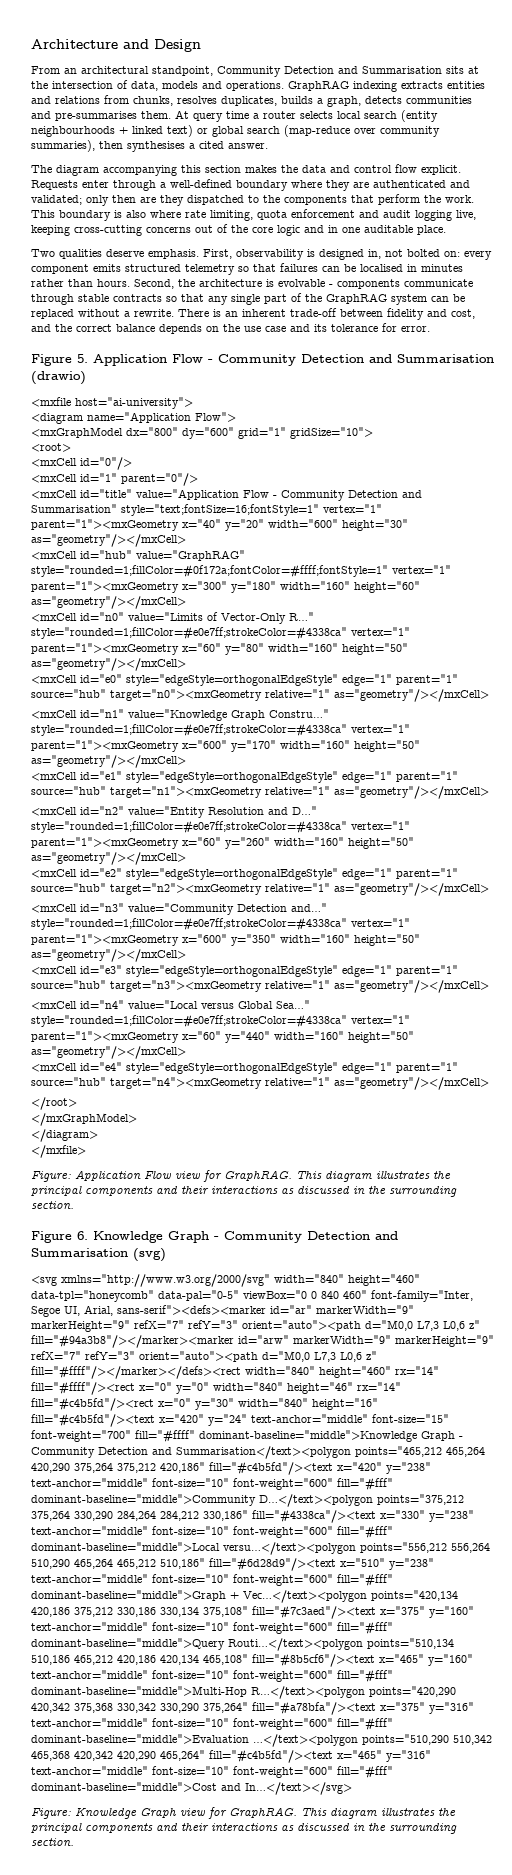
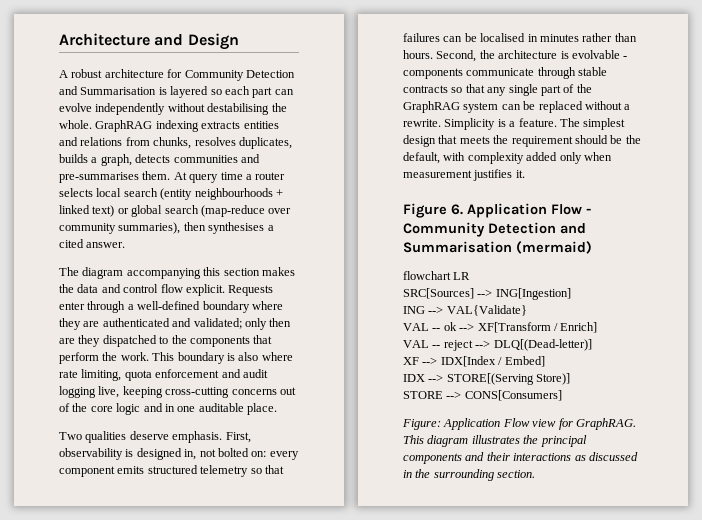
- From an architectural standpoint, Community Detection and Summarisation sits at the intersection of data, models and operations.
+ A robust architecture for Community Detection and Summarisation is layered so each part can evolve independently without destabilising the whole.
- There is an inherent trade-off between fidelity and cost, and the correct balance depends on the use case and its tolerance for error.
- Figure 5. Application Flow - Community Detection and Summarisation (drawio)
- <mxfile host="ai-university">
- <diagram name="Application Flow">
- <mxGraphModel dx="800" dy="600" grid="1" gridSize="10">
- <root>
- <mxCell id="0"/>
- <mxCell id="1" parent="0"/>
- <mxCell id="title" value="Application Flow - Community Detection and Summarisation" style="text;fontSize=16;fontStyle=1" vertex="1" parent="1"><mxGeometry x="40" y="20" width="600" height="30" as="geometry"/></mxCell>
- <mxCell id="hub" value="GraphRAG" style="rounded=1;fillColor=#0f172a;fontColor=#ffff;fontStyle=1" vertex="1" parent="1"><mxGeometry x="300" y="180" width="160" height="60" as="geometry"/></mxCell>
- <mxCell id="n0" value="Limits of Vector-Only R…" style="rounded=1;fillColor=#e0e7ff;strokeColor=#4338ca" vertex="1" parent="1"><mxGeometry x="60" y="80" width="160" height="50" as="geometry"/></mxCell>
- <mxCell id="e0" style="edgeStyle=orthogonalEdgeStyle" edge="1" parent="1" source="hub" target="n0"><mxGeometry relative="1" as="geometry"/></mxCell>
- <mxCell id="n1" value="Knowledge Graph Constru…" style="rounded=1;fillColor=#e0e7ff;strokeColor=#4338ca" vertex="1" parent="1"><mxGeometry x="600" y="170" width="160" height="50" as="geometry"/></mxCell>
- <mxCell id="e1" style="edgeStyle=orthogonalEdgeStyle" edge="1" parent="1" source="hub" target="n1"><mxGeometry relative="1" as="geometry"/></mxCell>
- <mxCell id="n2" value="Entity Resolution and D…" style="rounded=1;fillColor=#e0e7ff;strokeColor=#4338ca" vertex="1" parent="1"><mxGeometry x="60" y="260" width="160" height="50" as="geometry"/></mxCell>
- <mxCell id="e2" style="edgeStyle=orthogonalEdgeStyle" edge="1" parent="1" source="hub" target="n2"><mxGeometry relative="1" as="geometry"/></mxCell>
- <mxCell id="n3" value="Community Detection and…" style="rounded=1;fillColor=#e0e7ff;strokeColor=#4338ca" vertex="1" parent="1"><mxGeometry x="600" y="350" width="160" height="50" as="geometry"/></mxCell>
- <mxCell id="e3" style="edgeStyle=orthogonalEdgeStyle" edge="1" parent="1" source="hub" target="n3"><mxGeometry relative="1" as="geometry"/></mxCell>
- <mxCell id="n4" value="Local versus Global Sea…" style="rounded=1;fillColor=#e0e7ff;strokeColor=#4338ca" vertex="1" parent="1"><mxGeometry x="60" y="440" width="160" height="50" as="geometry"/></mxCell>
- <mxCell id="e4" style="edgeStyle=orthogonalEdgeStyle" edge="1" parent="1" source="hub" target="n4"><mxGeometry relative="1" as="geometry"/></mxCell>
- </root>
- </mxGraphModel>
- </diagram>
- </mxfile>
+ Simplicity is a feature. The simplest design that meets the requirement should be the default, with complexity added only when measurement justifies it.
+ Figure 6. Application Flow - Community Detection and Summarisation (mermaid)
+ flowchart LR
+ SRC[Sources] --> ING[Ingestion]
+ ING --> VAL{Validate}
+ VAL -- ok --> XF[Transform / Enrich]
+ VAL -- reject --> DLQ[(Dead-letter)]
+ XF --> IDX[Index / Embed]
+ IDX --> STORE[(Serving Store)]
+ STORE --> CONS[Consumers]
- Figure 6. Knowledge Graph - Community Detection and Summarisation (svg)
- <svg xmlns="http://www.w3.org/2000/svg" width="840" height="460" data-tpl="honeycomb" data-pal="0-5" viewBox="0 0 840 460" font-family="Inter, Segoe UI, Arial, sans-serif"><defs><marker id="ar" markerWidth="9" markerHeight="9" refX="7" refY="3" orient="auto"><path d="M0,0 L7,3 L0,6 z" fill="#94a3b8"/></marker><marker id="arw" markerWidth="9" markerHeight="9" refX="7" refY="3" orient="auto"><path d="M0,0 L7,3 L0,6 z" fill="#ffff"/></marker></defs><rect width="840" height="460" rx="14" fill="#ffff"/><rect x="0" y="0" width="840" height="46" rx="14" fill="#c4b5fd"/><rect x="0" y="30" width="840" height="16" fill="#c4b5fd"/><text x="420" y="24" text-anchor="middle" font-size="15" font-weight="700" fill="#ffff" dominant-baseline="middle">Knowledge Graph - Community Detection and Summarisation</text><polygon points="465,212 465,264 420,290 375,264 375,212 420,186" fill="#c4b5fd"/><text x="420" y="238" text-anchor="middle" font-size="10" font-weight="600" fill="#fff" dominant-baseline="middle">Community D…</text><polygon points="375,212 375,264 330,290 284,264 284,212 330,186" fill="#4338ca"/><text x="330" y="238" text-anchor="middle" font-size="10" font-weight="600" fill="#fff" dominant-baseline="middle">Local versu…</text><polygon points="556,212 556,264 510,290 465,264 465,212 510,186" fill="#6d28d9"/><text x="510" y="238" text-anchor="middle" font-size="10" font-weight="600" fill="#fff" dominant-baseline="middle">Graph + Vec…</text><polygon points="420,134 420,186 375,212 330,186 330,134 375,108" fill="#7c3aed"/><text x="375" y="160" text-anchor="middle" font-size="10" font-weight="600" fill="#fff" dominant-baseline="middle">Query Routi…</text><polygon points="510,134 510,186 465,212 420,186 420,134 465,108" fill="#8b5cf6"/><text x="465" y="160" text-anchor="middle" font-size="10" font-weight="600" fill="#fff" dominant-baseline="middle">Multi-Hop R…</text><polygon points="420,290 420,342 375,368 330,342 330,290 375,264" fill="#a78bfa"/><text x="375" y="316" text-anchor="middle" font-size="10" font-weight="600" fill="#fff" dominant-baseline="middle">Evaluation …</text><polygon points="510,290 510,342 465,368 420,342 420,290 465,264" fill="#c4b5fd"/><text x="465" y="316" text-anchor="middle" font-size="10" font-weight="600" fill="#fff" dominant-baseline="middle">Cost and In…</text></svg>
- Figure: Knowledge Graph view for GraphRAG. This diagram illustrates the principal components and their interactions as discussed in the surrounding section.

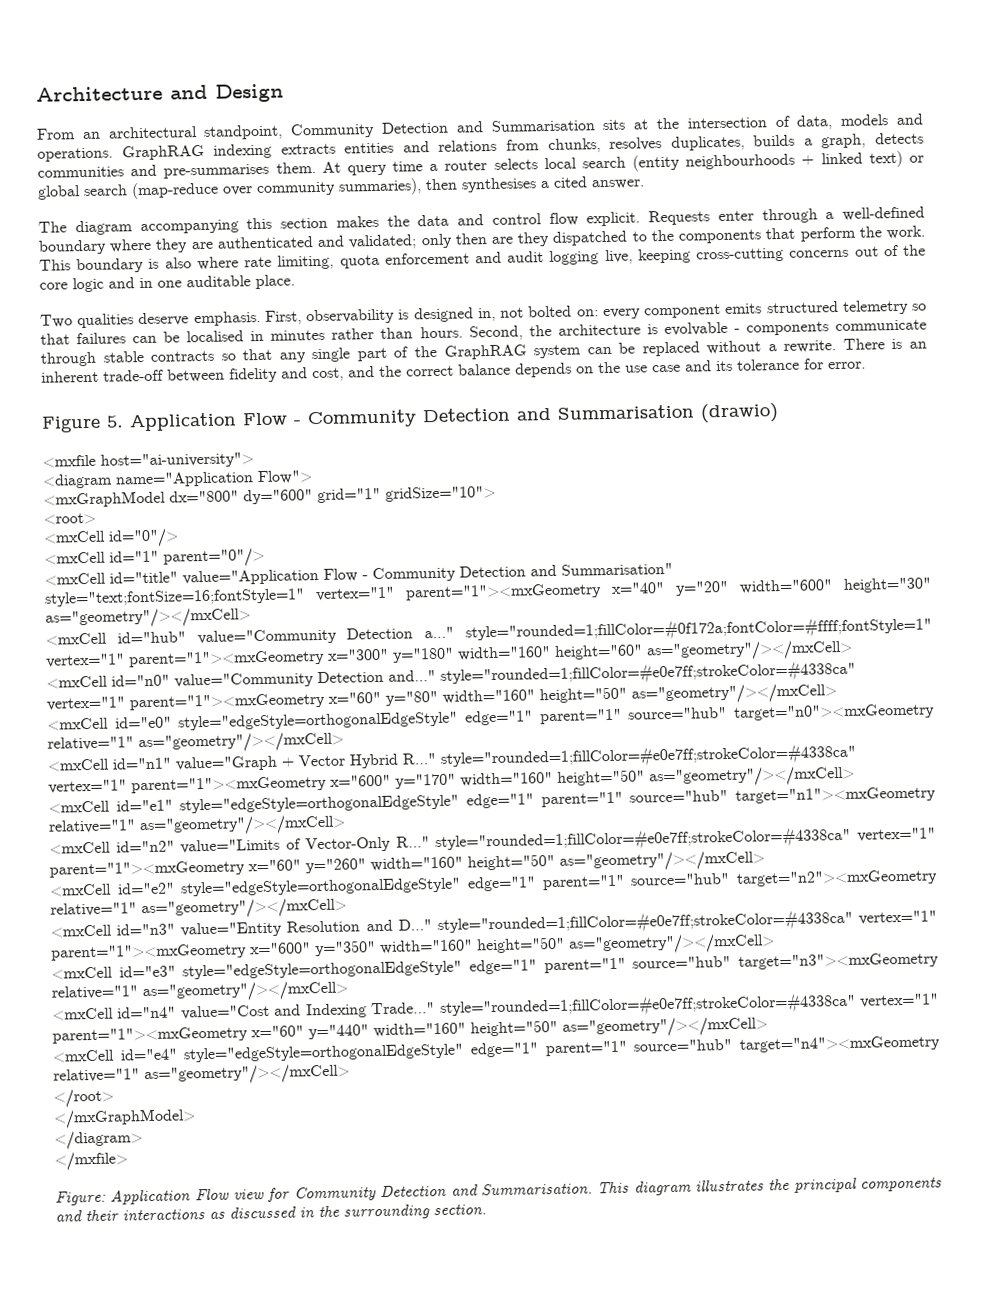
- A robust architecture for Community Detection and Summarisation is layered so each part can evolve independently without destabilising the whole.
+ From an architectural standpoint, Community Detection and Summarisation sits at the intersection of data, models and operations.
- Simplicity is a feature. The simplest design that meets the requirement should be the default, with complexity added only when measurement justifies it.
+ There is an inherent trade-off between fidelity and cost, and the correct balance depends on the use case and its tolerance for error.
- Figure 6. Application Flow - Community Detection and Summarisation (mermaid)
- flowchart LR
- SRC[Sources] --> ING[Ingestion]
- ING --> VAL{Validate}
- VAL -- ok --> XF[Transform / Enrich]
- VAL -- reject --> DLQ[(Dead-letter)]
- XF --> IDX[Index / Embed]
- IDX --> STORE[(Serving Store)]
- STORE --> CONS[Consumers]
+ Figure 5. Application Flow - Community Detection and Summarisation (drawio)
+ <mxfile host="ai-university">
+ <diagram name="Application Flow">
+ <mxGraphModel dx="800" dy="600" grid="1" gridSize="10">
+ <root>
+ <mxCell id="0"/>
+ <mxCell id="1" parent="0"/>
+ <mxCell id="title" value="Application Flow - Community Detection and Summarisation" style="text;fontSize=16;fontStyle=1" vertex="1" parent="1"><mxGeometry x="40" y="20" width="600" height="30" as="geometry"/></mxCell>
+ <mxCell id="hub" value="Community Detection a…" style="rounded=1;fillColor=#0f172a;fontColor=#ffff;fontStyle=1" vertex="1" parent="1"><mxGeometry x="300" y="180" width="160" height="60" as="geometry"/></mxCell>
+ <mxCell id="n0" value="Community Detection and…" style="rounded=1;fillColor=#e0e7ff;strokeColor=#4338ca" vertex="1" parent="1"><mxGeometry x="60" y="80" width="160" height="50" as="geometry"/></mxCell>
+ <mxCell id="e0" style="edgeStyle=orthogonalEdgeStyle" edge="1" parent="1" source="hub" target="n0"><mxGeometry relative="1" as="geometry"/></mxCell>
+ <mxCell id="n1" value="Graph + Vector Hybrid R…" style="rounded=1;fillColor=#e0e7ff;strokeColor=#4338ca" vertex="1" parent="1"><mxGeometry x="600" y="170" width="160" height="50" as="geometry"/></mxCell>
+ <mxCell id="e1" style="edgeStyle=orthogonalEdgeStyle" edge="1" parent="1" source="hub" target="n1"><mxGeometry relative="1" as="geometry"/></mxCell>
+ <mxCell id="n2" value="Limits of Vector-Only R…" style="rounded=1;fillColor=#e0e7ff;strokeColor=#4338ca" vertex="1" parent="1"><mxGeometry x="60" y="260" width="160" height="50" as="geometry"/></mxCell>
+ <mxCell id="e2" style="edgeStyle=orthogonalEdgeStyle" edge="1" parent="1" source="hub" target="n2"><mxGeometry relative="1" as="geometry"/></mxCell>
+ <mxCell id="n3" value="Entity Resolution and D…" style="rounded=1;fillColor=#e0e7ff;strokeColor=#4338ca" vertex="1" parent="1"><mxGeometry x="600" y="350" width="160" height="50" as="geometry"/></mxCell>
+ <mxCell id="e3" style="edgeStyle=orthogonalEdgeStyle" edge="1" parent="1" source="hub" target="n3"><mxGeometry relative="1" as="geometry"/></mxCell>
+ <mxCell id="n4" value="Cost and Indexing Trade…" style="rounded=1;fillColor=#e0e7ff;strokeColor=#4338ca" vertex="1" parent="1"><mxGeometry x="60" y="440" width="160" height="50" as="geometry"/></mxCell>
+ <mxCell id="e4" style="edgeStyle=orthogonalEdgeStyle" edge="1" parent="1" source="hub" target="n4"><mxGeometry relative="1" as="geometry"/></mxCell>
+ </root>
+ </mxGraphModel>
+ </diagram>
+ </mxfile>
- Figure: Application Flow view for GraphRAG.
+ Figure: Application Flow view for Community Detection and Summarisation.

